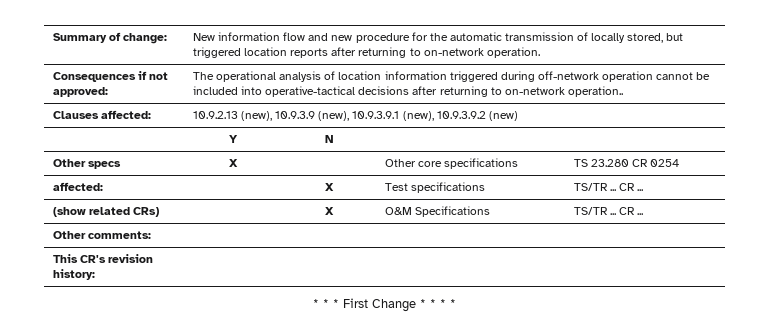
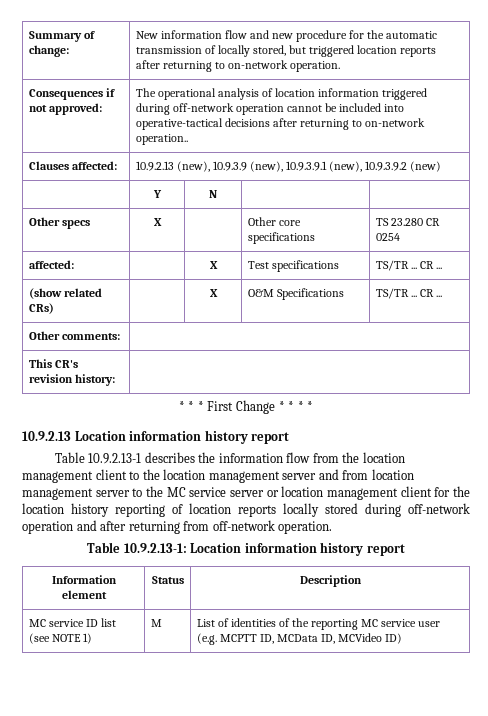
+ 10.9.2.13 Location information history report
+ Table 10.9.2.13-1 describes the information flow from the location management client to the location management server and from location management server to the MC service server or location management client for the location history reporting of location reports locally stored during off-network operation and after returning from off-network operation.
+ Table 10.9.2.13-1: Location information history report
+ Information element | Status | Description
+ MC service ID list (see NOTE 1) | M | List of identities of the reporting MC service user (e.g. MCPTT ID, MCData ID, MCVideo ID)

